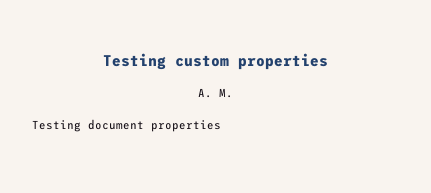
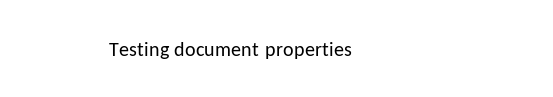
- Testing custom properties
- A. M.

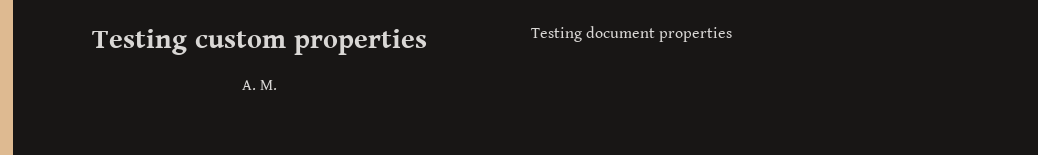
+ Testing custom properties
+ A. M.

